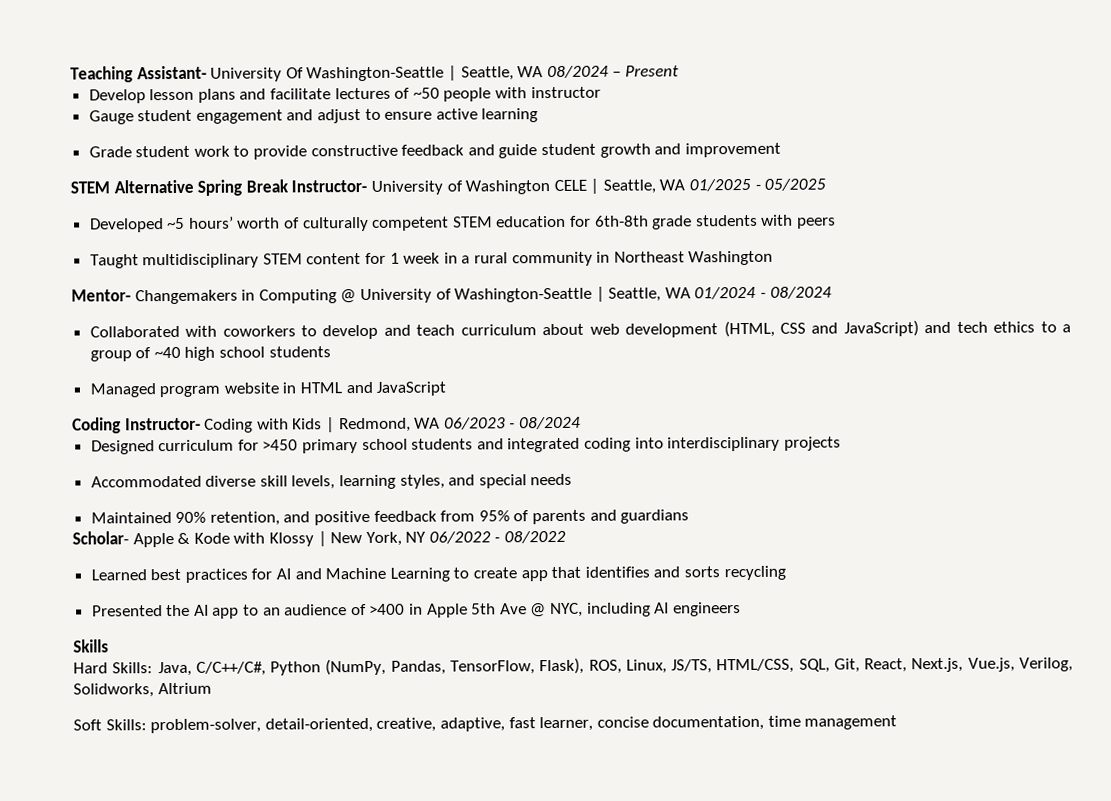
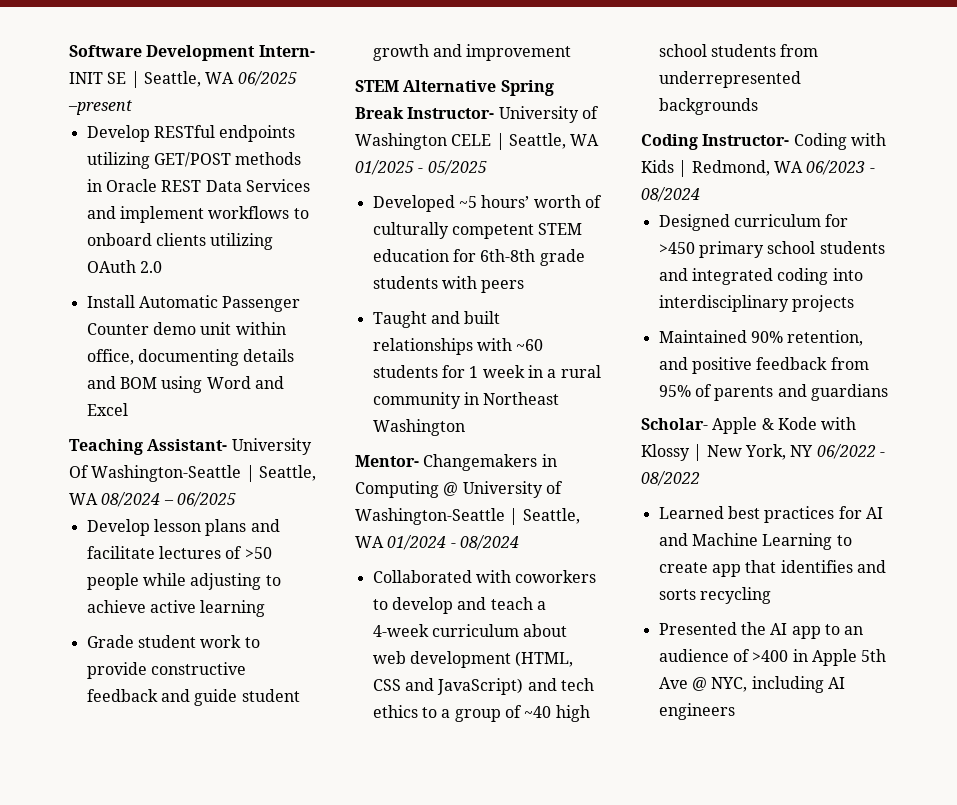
+ Software Development Intern- INIT SE | Seattle, WA 06/2025 –present
+ Develop RESTful endpoints utilizing GET/POST methods in Oracle REST Data Services and implement workflows to onboard clients utilizing OAuth 2.0
+ Install Automatic Passenger Counter demo unit within office, documenting details and BOM using Word and Excel
- Teaching Assistant- University Of Washington-Seattle | Seattle, WA 08/2024 – Present
+ Teaching Assistant- University Of Washington-Seattle | Seattle, WA 08/2024 – 06/2025
- Develop lesson plans and facilitate lectures of ~50 people with instructor
- Gauge student engagement and adjust to ensure active learning
+ Develop lesson plans and facilitate lectures of >50 people while adjusting to achieve active learning
- Taught multidisciplinary STEM content for 1 week in a rural community in Northeast Washington
+ Taught and built relationships with ~60 students for 1 week in a rural community in Northeast Washington
- Collaborated with coworkers to develop and teach curriculum about web development (HTML, CSS and JavaScript) and tech ethics to a group of ~40 high school students
- Managed program website in HTML and JavaScript
+ Collaborated with coworkers to develop and teach a 4-week curriculum about web development (HTML, CSS and JavaScript) and tech ethics to a group of ~40 high school students from underrepresented backgrounds
- Accommodated diverse skill levels, learning styles, and special needs
- Skills
- Hard Skills: Java, C/C++/C#, Python (NumPy, Pandas, TensorFlow, Flask), ROS, Linux, JS/TS, HTML/CSS, SQL, Git, React, Next.js, Vue.js, Verilog, Solidworks, Altrium
- Soft Skills: problem-solver, detail-oriented, creative, adaptive, fast learner, concise documentation, time management

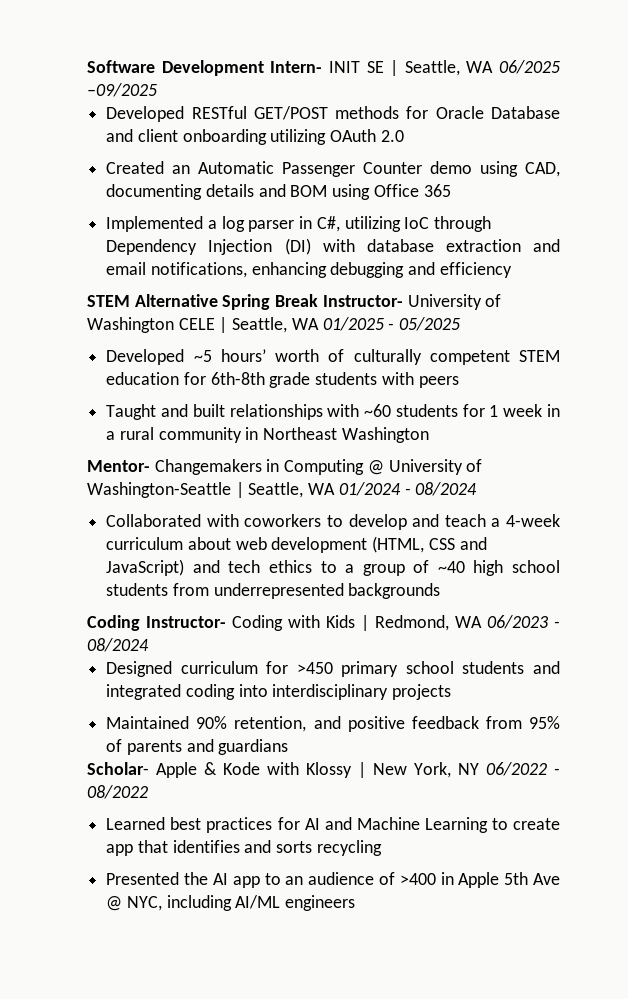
- Software Development Intern- INIT SE | Seattle, WA 06/2025 –present
- Develop RESTful endpoints utilizing GET/POST methods in Oracle REST Data Services and implement workflows to onboard clients utilizing OAuth 2.0
+ Software Development Intern- INIT SE | Seattle, WA 06/2025 –09/2025
+ Developed RESTful GET/POST methods for Oracle Database and client onboarding utilizing OAuth 2.0
- Install Automatic Passenger Counter demo unit within office, documenting details and BOM using Word and Excel
- Teaching Assistant- University Of Washington-Seattle | Seattle, WA 08/2024 – 06/2025
- Develop lesson plans and facilitate lectures of >50 people while adjusting to achieve active learning
- Grade student work to provide constructive feedback and guide student growth and improvement
+ Created an Automatic Passenger Counter demo using CAD, documenting details and BOM using Office 365
+ Implemented a log parser in C#, utilizing IoC through Dependency Injection (DI) with database extraction and email notifications, enhancing debugging and efficiency
- Presented the AI app to an audience of >400 in Apple 5th Ave @ NYC, including AI engineers
+ Presented the AI app to an audience of >400 in Apple 5th Ave @ NYC, including AI/ML engineers

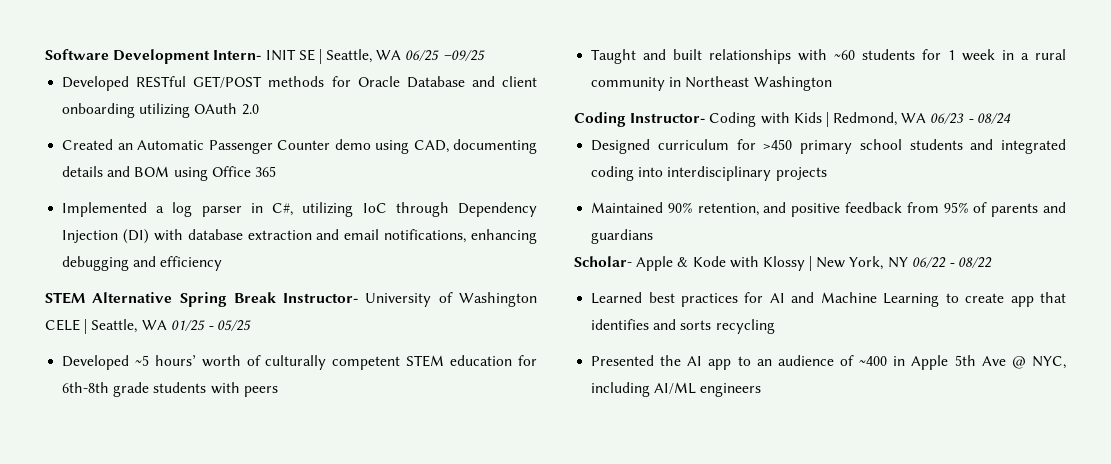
- Software Development Intern- INIT SE | Seattle, WA 06/2025 –09/2025
+ Software Development Intern- INIT SE | Seattle, WA 06/25 –09/25
- STEM Alternative Spring Break Instructor- University of Washington CELE | Seattle, WA 01/2025 - 05/2025
+ STEM Alternative Spring Break Instructor- University of Washington CELE | Seattle, WA 01/25 - 05/25
- Mentor- Changemakers in Computing @ University of Washington-Seattle | Seattle, WA 01/2024 - 08/2024
- Collaborated with coworkers to develop and teach a 4-week curriculum about web development (HTML, CSS and JavaScript) and tech ethics to a group of ~40 high school students from underrepresented backgrounds
- Coding Instructor- Coding with Kids | Redmond, WA 06/2023 - 08/2024
+ Coding Instructor- Coding with Kids | Redmond, WA 06/23 - 08/24
- Scholar- Apple & Kode with Klossy | New York, NY 06/2022 - 08/2022
+ Scholar- Apple & Kode with Klossy | New York, NY 06/22 - 08/22
- Presented the AI app to an audience of >400 in Apple 5th Ave @ NYC, including AI/ML engineers
+ Presented the AI app to an audience of ~400 in Apple 5th Ave @ NYC, including AI/ML engineers

